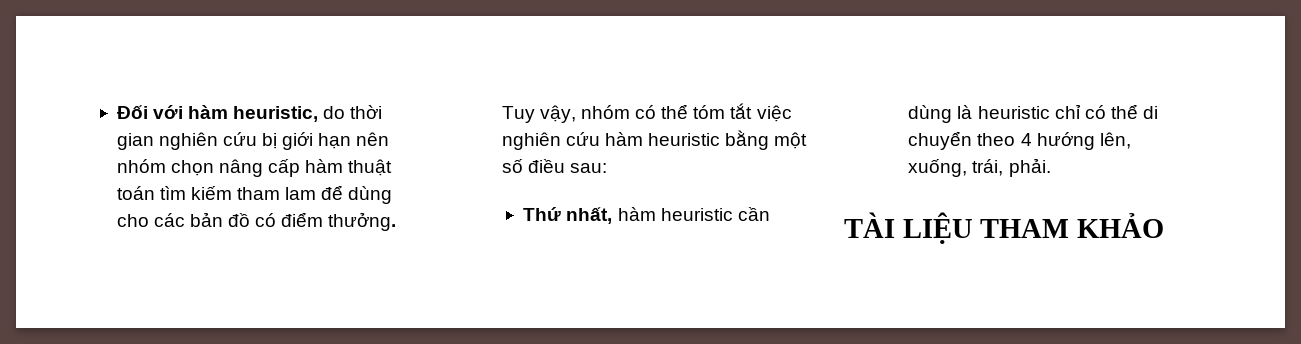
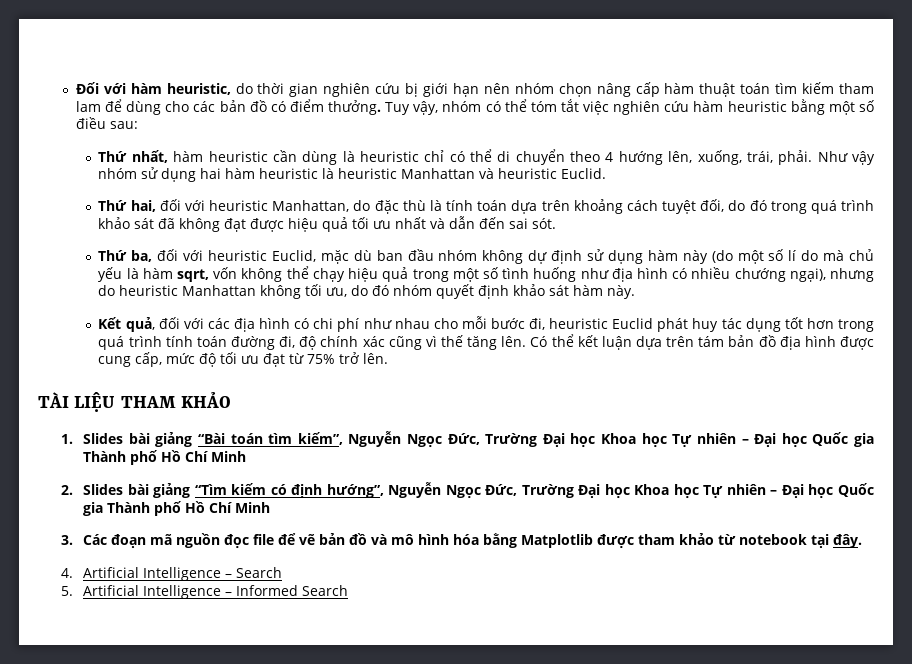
- Thứ nhất, hàm heuristic cần dùng là heuristic chỉ có thể di chuyển theo 4 hướng lên, xuống, trái, phải.
+ Thứ nhất, hàm heuristic cần dùng là heuristic chỉ có thể di chuyển theo 4 hướng lên, xuống, trái, phải. Như vậy nhóm sử dụng hai hàm heuristic là heuristic Manhattan và heuristic Euclid.
+ Thứ hai, đối với heuristic Manhattan, do đặc thù là tính toán dựa trên khoảng cách tuyệt đối, do đó trong quá trình khảo sát đã không đạt được hiệu quả tối ưu nhất và dẫn đến sai sót.
+ Thứ ba, đối với heuristic Euclid, mặc dù ban đầu nhóm không dự định sử dụng hàm này (do một số lí do mà chủ yếu là hàm sqrt, vốn không thể chạy hiệu quả trong một số tình huống như địa hình có nhiều chướng ngại), nhưng do heuristic Manhattan không tối ưu, do đó nhóm quyết định khảo sát hàm này.
+ Kết quả, đối với các địa hình có chi phí như nhau cho mỗi bước đi, heuristic Euclid phát huy tác dụng tốt hơn trong quá trình tính toán đường đi, độ chính xác cũng vì thế tăng lên. Có thể kết luận dựa trên tám bản đồ địa hình được cung cấp, mức độ tối ưu đạt từ 75% trở lên.
  TÀI LIỆU THAM KHẢO
+ 1. Slides bài giảng “Bài toán tìm kiếm”, Nguyễn Ngọc Đức, Trường Đại học Khoa học Tự nhiên – Đại học Quốc gia Thành phố Hồ Chí Minh
+ 2. Slides bài giảng “Tìm kiếm có định hướng”, Nguyễn Ngọc Đức, Trường Đại học Khoa học Tự nhiên – Đại học Quốc gia Thành phố Hồ Chí Minh
+ 3. Các đoạn mã nguồn đọc file để vẽ bản đồ và mô hình hóa bằng Matplotlib được tham khảo từ notebook tại đây.
+ 4. Artificial Intelligence – Search
+ 5. Artificial Intelligence – Informed Search

